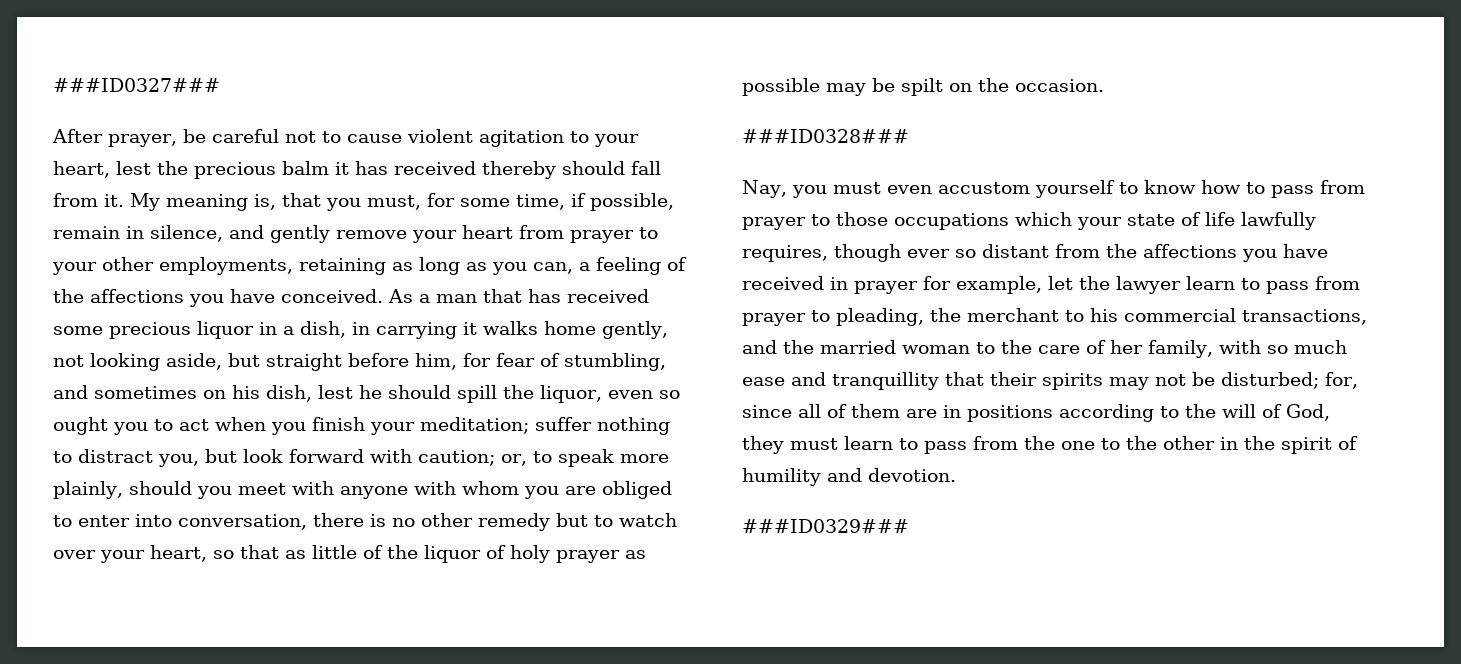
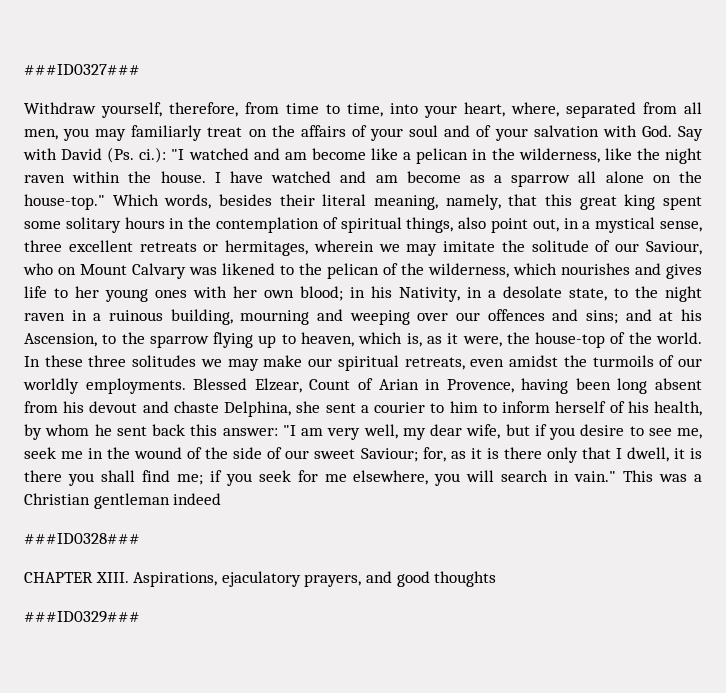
- After prayer, be careful not to cause violent agitation to your heart, lest the precious balm it has received thereby should fall from it. My meaning is, that you must, for some time, if possible, remain in silence, and gently remove your heart from prayer to your other employments, retaining as long as you can, a feeling of the affections you have conceived. As a man that has received some precious liquor in a dish, in carrying it walks home gently, not looking aside, but straight before him, for fear of stumbling, and sometimes on his dish, lest he should spill the liquor, even so ought you to act when you finish your meditation; suffer nothing to distract you, but look forward with caution; or, to speak more plainly, should you meet with anyone with whom you are obliged to enter into conversation, there is no other remedy but to watch over your heart, so that as little of the liquor of holy prayer as possible may be spilt on the occasion.
+ Withdraw yourself, therefore, from time to time, into your heart, where, separated from all men, you may familiarly treat on the affairs of your soul and of your salvation with God. Say with David (Ps. ci.): "I watched and am become like a pelican in the wilderness, like the night raven within the house. I have watched and am become as a sparrow all alone on the house-top." Which words, besides their literal meaning, namely, that this great king spent some solitary hours in the contemplation of spiritual things, also point out, in a mystical sense, three excellent retreats or hermitages, wherein we may imitate the solitude of our Saviour, who on Mount Calvary was likened to the pelican of the wilderness, which nourishes and gives life to her young ones with her own blood; in his Nativity, in a desolate state, to the night raven in a ruinous building, mourning and weeping over our offences and sins; and at his Ascension, to the sparrow flying up to heaven, which is, as it were, the house-top of the world. In these three solitudes we may make our spiritual retreats, even amidst the turmoils of our worldly employments. Blessed Elzear, Count of Arian in Provence, having been long absent from his devout and chaste Delphina, she sent a courier to him to inform herself of his health, by whom he sent back this answer: "I am very well, my dear wife, but if you desire to see me, seek me in the wound of the side of our sweet Saviour; for, as it is there only that I dwell, it is there you shall find me; if you seek for me elsewhere, you will search in vain." This was a Christian gentleman indeed
  ###ID0328###
- Nay, you must even accustom yourself to know how to pass from prayer to those occupations which your state of life lawfully requires, though ever so distant from the affections you have received in prayer for example, let the lawyer learn to pass from prayer to pleading, the merchant to his commercial transactions, and the married woman to the care of her family, with so much ease and tranquillity that their spirits may not be disturbed; for, since all of them are in positions according to the will of God, they must learn to pass from the one to the other in the spirit of humility and devotion.
+ CHAPTER XIII. Aspirations, ejaculatory prayers, and good thoughts

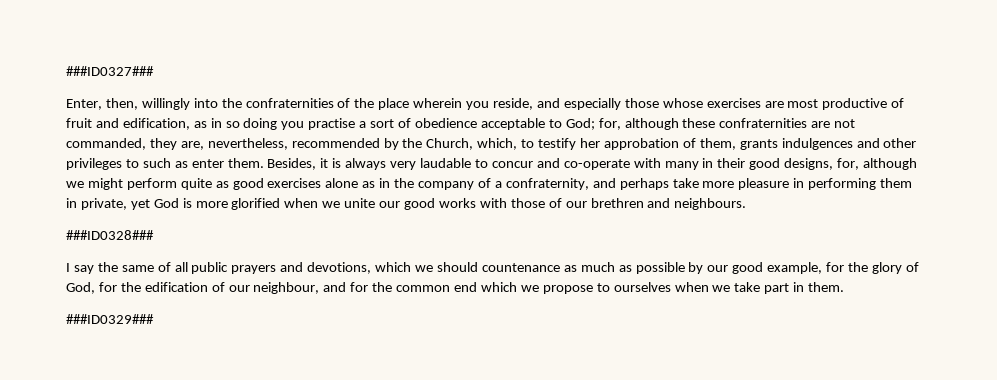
- Withdraw yourself, therefore, from time to time, into your heart, where, separated from all men, you may familiarly treat on the affairs of your soul and of your salvation with God. Say with David (Ps. ci.): "I watched and am become like a pelican in the wilderness, like the night raven within the house. I have watched and am become as a sparrow all alone on the house-top." Which words, besides their literal meaning, namely, that this great king spent some solitary hours in the contemplation of spiritual things, also point out, in a mystical sense, three excellent retreats or hermitages, wherein we may imitate the solitude of our Saviour, who on Mount Calvary was likened to the pelican of the wilderness, which nourishes and gives life to her young ones with her own blood; in his Nativity, in a desolate state, to the night raven in a ruinous building, mourning and weeping over our offences and sins; and at his Ascension, to the sparrow flying up to heaven, which is, as it were, the house-top of the world. In these three solitudes we may make our spiritual retreats, even amidst the turmoils of our worldly employments. Blessed Elzear, Count of Arian in Provence, having been long absent from his devout and chaste Delphina, she sent a courier to him to inform herself of his health, by whom he sent back this answer: "I am very well, my dear wife, but if you desire to see me, seek me in the wound of the side of our sweet Saviour; for, as it is there only that I dwell, it is there you shall find me; if you seek for me elsewhere, you will search in vain." This was a Christian gentleman indeed
+ Enter, then, willingly into the confraternities of the place wherein you reside, and especially those whose exercises are most productive of fruit and edification, as in so doing you practise a sort of obedience acceptable to God; for, although these confraternities are not commanded, they are, nevertheless, recommended by the Church, which, to testify her approbation of them, grants indulgences and other privileges to such as enter them. Besides, it is always very laudable to concur and co-operate with many in their good designs, for, although we might perform quite as good exercises alone as in the company of a confraternity, and perhaps take more pleasure in performing them in private, yet God is more glorified when we unite our good works with those of our brethren and neighbours.
  ###ID0328###
- CHAPTER XIII. Aspirations, ejaculatory prayers, and good thoughts
+ I say the same of all public prayers and devotions, which we should countenance as much as possible by our good example, for the glory of God, for the edification of our neighbour, and for the common end which we propose to ourselves when we take part in them.

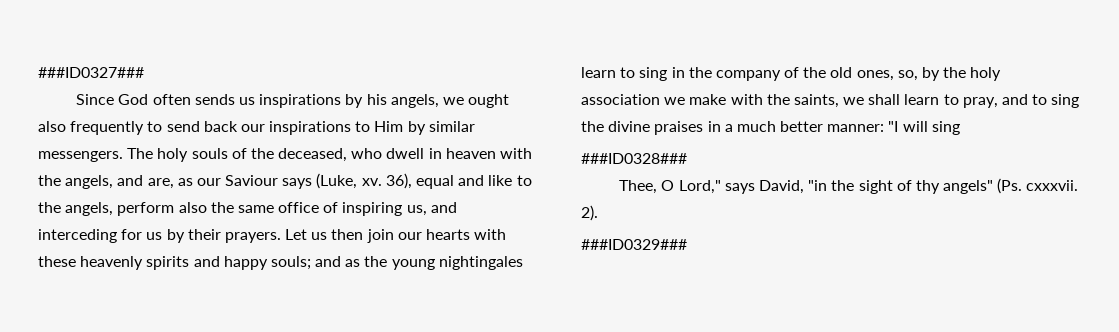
- Enter, then, willingly into the confraternities of the place wherein you reside, and especially those whose exercises are most productive of fruit and edification, as in so doing you practise a sort of obedience acceptable to God; for, although these confraternities are not commanded, they are, nevertheless, recommended by the Church, which, to testify her approbation of them, grants indulgences and other privileges to such as enter them. Besides, it is always very laudable to concur and co-operate with many in their good designs, for, although we might perform quite as good exercises alone as in the company of a confraternity, and perhaps take more pleasure in performing them in private, yet God is more glorified when we unite our good works with those of our brethren and neighbours.
+ Since God often sends us inspirations by his angels, we ought also frequently to send back our inspirations to Him by similar messengers. The holy souls of the deceased, who dwell in heaven with the angels, and are, as our Saviour says (Luke, xv. 36), equal and like to the angels, perform also the same office of inspiring us, and interceding for us by their prayers. Let us then join our hearts with these heavenly spirits and happy souls; and as the young nightingales learn to sing in the company of the old ones, so, by the holy association we make with the saints, we shall learn to pray, and to sing the divine praises in a much better manner: "I will sing
  ###ID0328###
- I say the same of all public prayers and devotions, which we should countenance as much as possible by our good example, for the glory of God, for the edification of our neighbour, and for the common end which we propose to ourselves when we take part in them.
+ Thee, O Lord," says David, "in the sight of thy angels" (Ps. cxxxvii. 2).

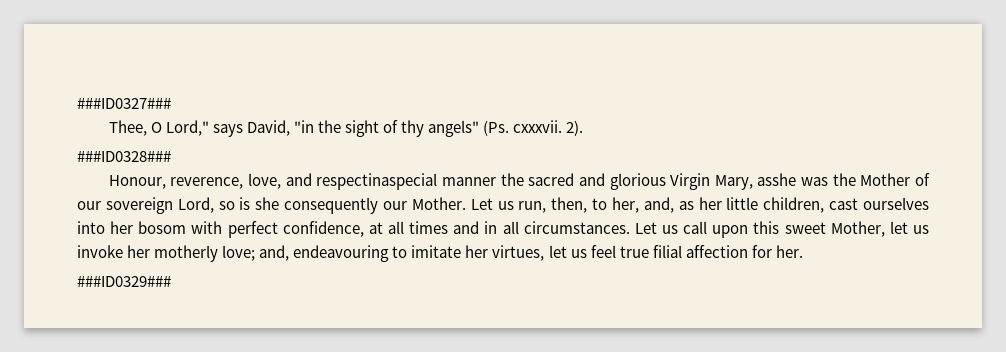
- Since God often sends us inspirations by his angels, we ought also frequently to send back our inspirations to Him by similar messengers. The holy souls of the deceased, who dwell in heaven with the angels, and are, as our Saviour says (Luke, xv. 36), equal and like to the angels, perform also the same office of inspiring us, and interceding for us by their prayers. Let us then join our hearts with these heavenly spirits and happy souls; and as the young nightingales learn to sing in the company of the old ones, so, by the holy association we make with the saints, we shall learn to pray, and to sing the divine praises in a much better manner: "I will sing
- ###ID0328###
+ ###ID0328###
+ Honour, reverence, love, and respectinaspecial manner the sacred and glorious Virgin Mary, asshe was the Mother of our sovereign Lord, so is she consequently our Mother. Let us run, then, to her, and, as her little children, cast ourselves into her bosom with perfect confidence, at all times and in all circumstances. Let us call upon this sweet Mother, let us invoke her motherly love; and, endeavouring to imitate her virtues, let us feel true filial affection for her.

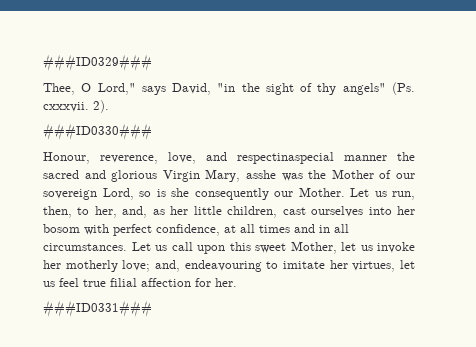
- ###ID0327###
+ ###ID0329###
- ###ID0328###
+ ###ID0330###
- ###ID0329###
+ ###ID0331###

